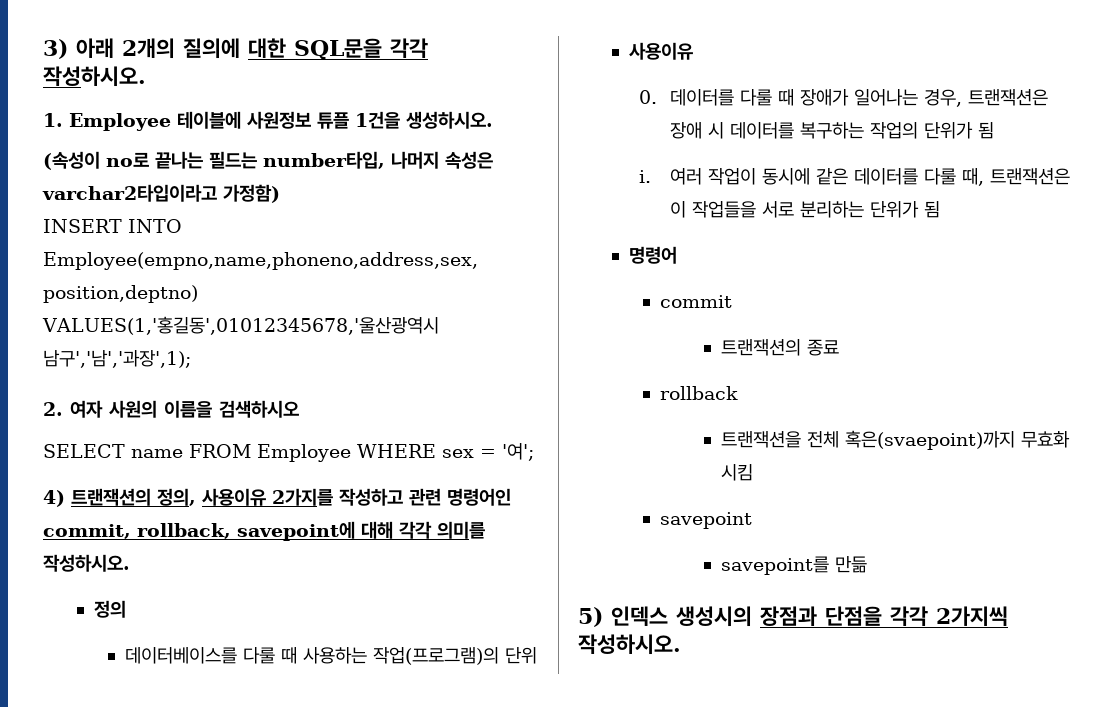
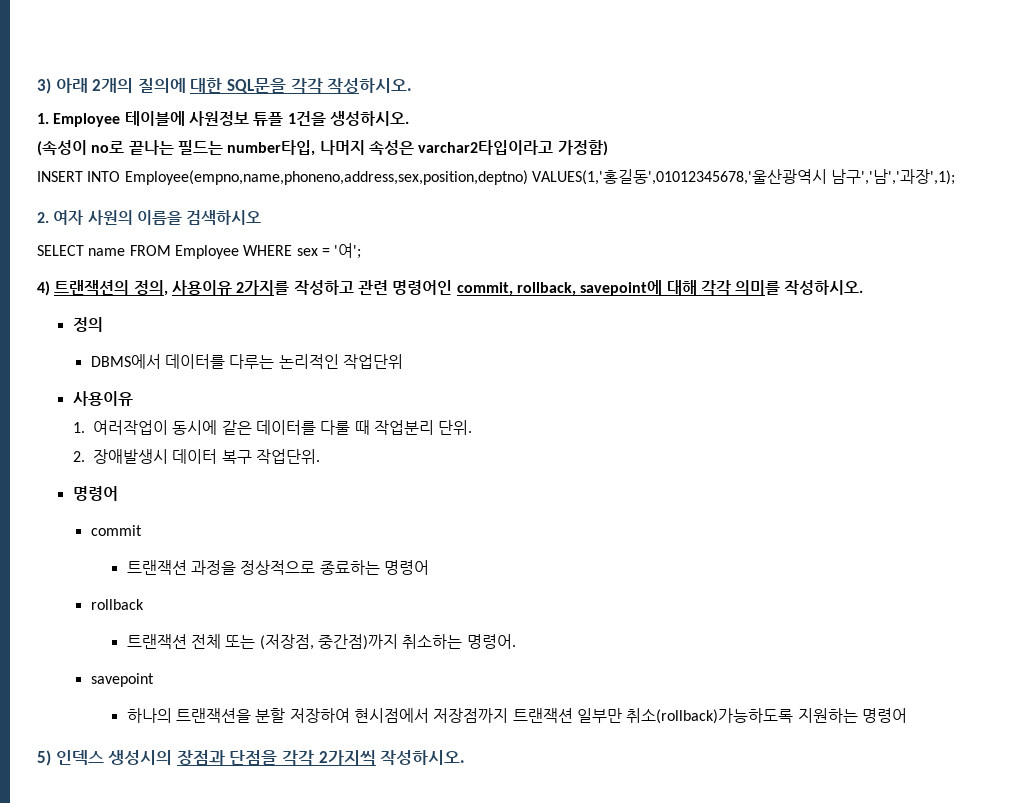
- 데이터베이스를 다룰 때 사용하는 작업(프로그램)의 단위
+ DBMS에서 데이터를 다루는 논리적인 작업단위
  사용이유
- 0. 데이터를 다룰 때 장애가 일어나는 경우, 트랜잭션은 장애 시 데이터를 복구하는 작업의 단위가 됨
- i. 여러 작업이 동시에 같은 데이터를 다룰 때, 트랜잭션은 이 작업들을 서로 분리하는 단위가 됨
+ 1. 여러작업이 동시에 같은 데이터를 다룰 때 작업분리 단위.
+ 2. 장애발생시 데이터 복구 작업단위.
  명령어
  commit
- 트랜잭션의 종료
+ 트랜잭션 과정을 정상적으로 종료하는 명령어
  rollback
- 트랜잭션을 전체 혹은(svaepoint)까지 무효화 시킴
+ 트랜잭션 전체 또는 (저장점, 중간점)까지 취소하는 명령어.
  savepoint
- savepoint를 만듦
+ 하나의 트랜잭션을 분할 저장하여 현시점에서 저장점까지 트랜잭션 일부만 취소(rollback)가능하도록 지원하는 명령어

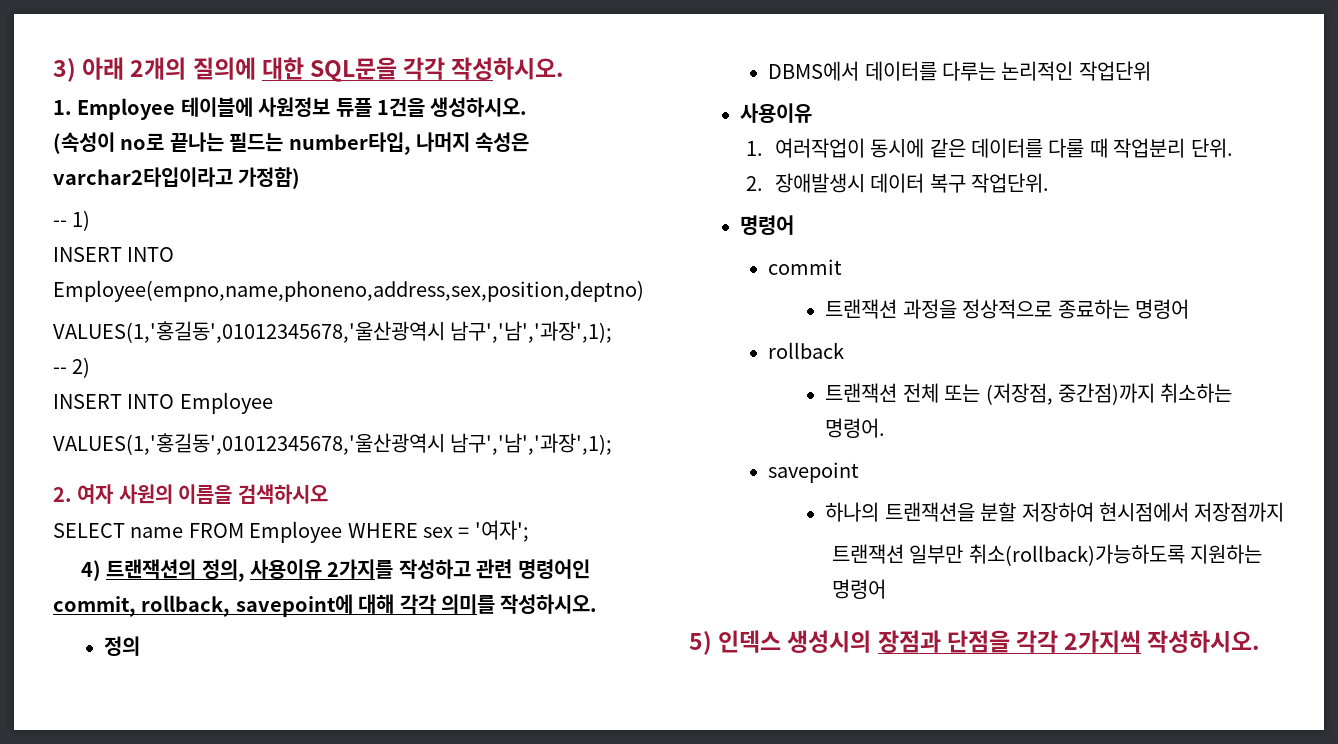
+ -- 1)
- INSERT INTO Employee(empno,name,phoneno,address,sex,position,deptno) VALUES(1,'홍길동',01012345678,'울산광역시 남구','남','과장',1);
+ INSERT INTO Employee(empno,name,phoneno,address,sex,position,deptno)
+ VALUES(1,'홍길동',01012345678,'울산광역시 남구','남','과장',1);
+ -- 2)
+ INSERT INTO Employee
+ VALUES(1,'홍길동',01012345678,'울산광역시 남구','남','과장',1);
- SELECT name FROM Employee WHERE sex = '여';
+ SELECT name FROM Employee WHERE sex = '여자';
- 하나의 트랜잭션을 분할 저장하여 현시점에서 저장점까지 트랜잭션 일부만 취소(rollback)가능하도록 지원하는 명령어
+ 하나의 트랜잭션을 분할 저장하여 현시점에서 저장점까지
+ 트랜잭션 일부만 취소(rollback)가능하도록 지원하는 명령어

